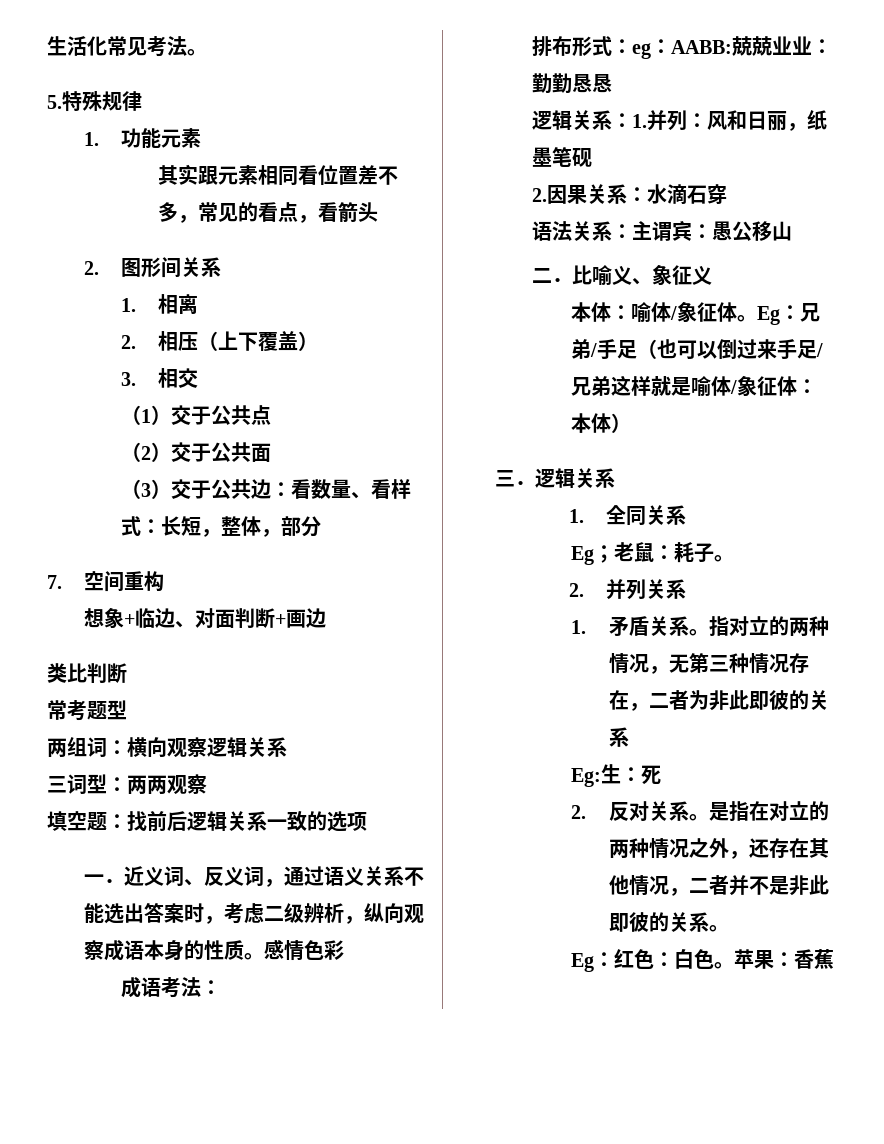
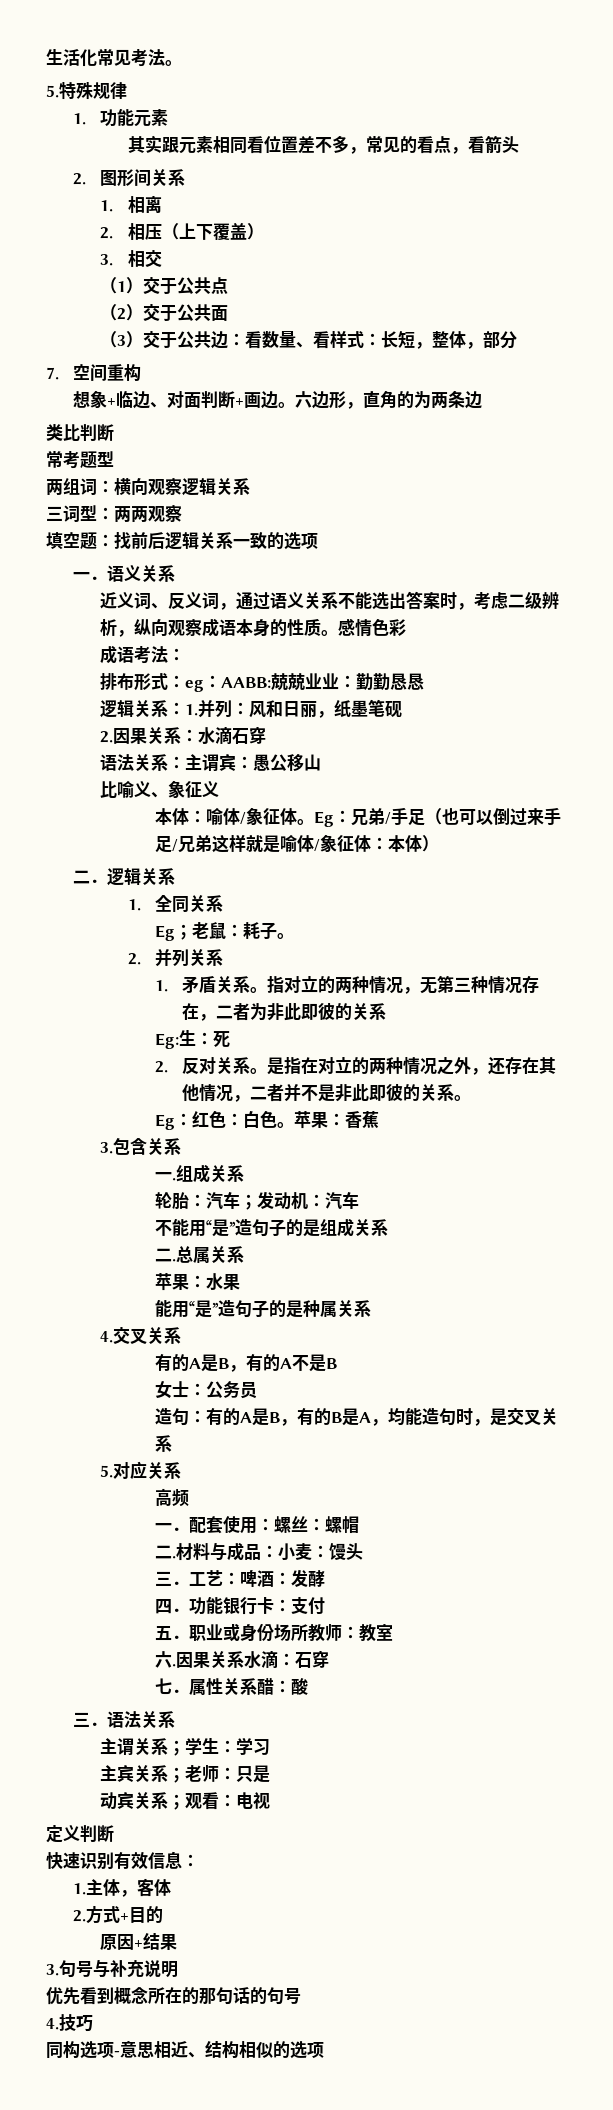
- 想象+临边、对面判断+画边
+ 想象+临边、对面判断+画边。六边形，直角的为两条边
- 一．近义词、反义词，通过语义关系不能选出答案时，考虑二级辨析，纵向观察成语本身的性质。
+ 一．语义关系
+ 近义词、反义词，通过语义关系不能选出答案时，考虑二级辨析，纵向观察成语本身的性质。
- 二．比喻义、象征义
+ 比喻义、象征义
- 三．逻辑关系
+ 二．逻辑关系
+ 3.包含关系
+ 一.组成关系
+ 轮胎：汽车；发动机：汽车
+ 不能用“是”造句子的是组成关系
+ 二.总属关系
+ 苹果：水果
+ 能用“是”造句子的是种属关系
+ 4.交叉关系
+ 有的A是B，有的A不是B
+ 女士：公务员
+ 造句：有的A是B，有的B是A，均能造句时，是交叉关系
+ 5.对应关系
+ 高频
+ 一．配套使用：螺丝：螺帽
+ 二.材料与成品：小麦：馒头
+ 三．工艺：啤酒：发酵
+ 四．功能银行卡：支付
+ 五．职业或身份场所教师：教室
+ 六.因果关系水滴：石穿
+ 七．属性关系醋：酸
+ 三．语法关系
+ 主谓关系；学生：学习
+ 主宾关系；老师：只是
+ 动宾关系；观看：电视
+ 定义判断
+ 快速识别有效信息：
+ 1.主体，客体
+ 2.方式+目的
+ 原因+结果
+ 3.句号与补充说明
+ 优先看到概念所在的那句话的句号
+ 4.技巧
+ 同构选项-意思相近、结构相似的选项

